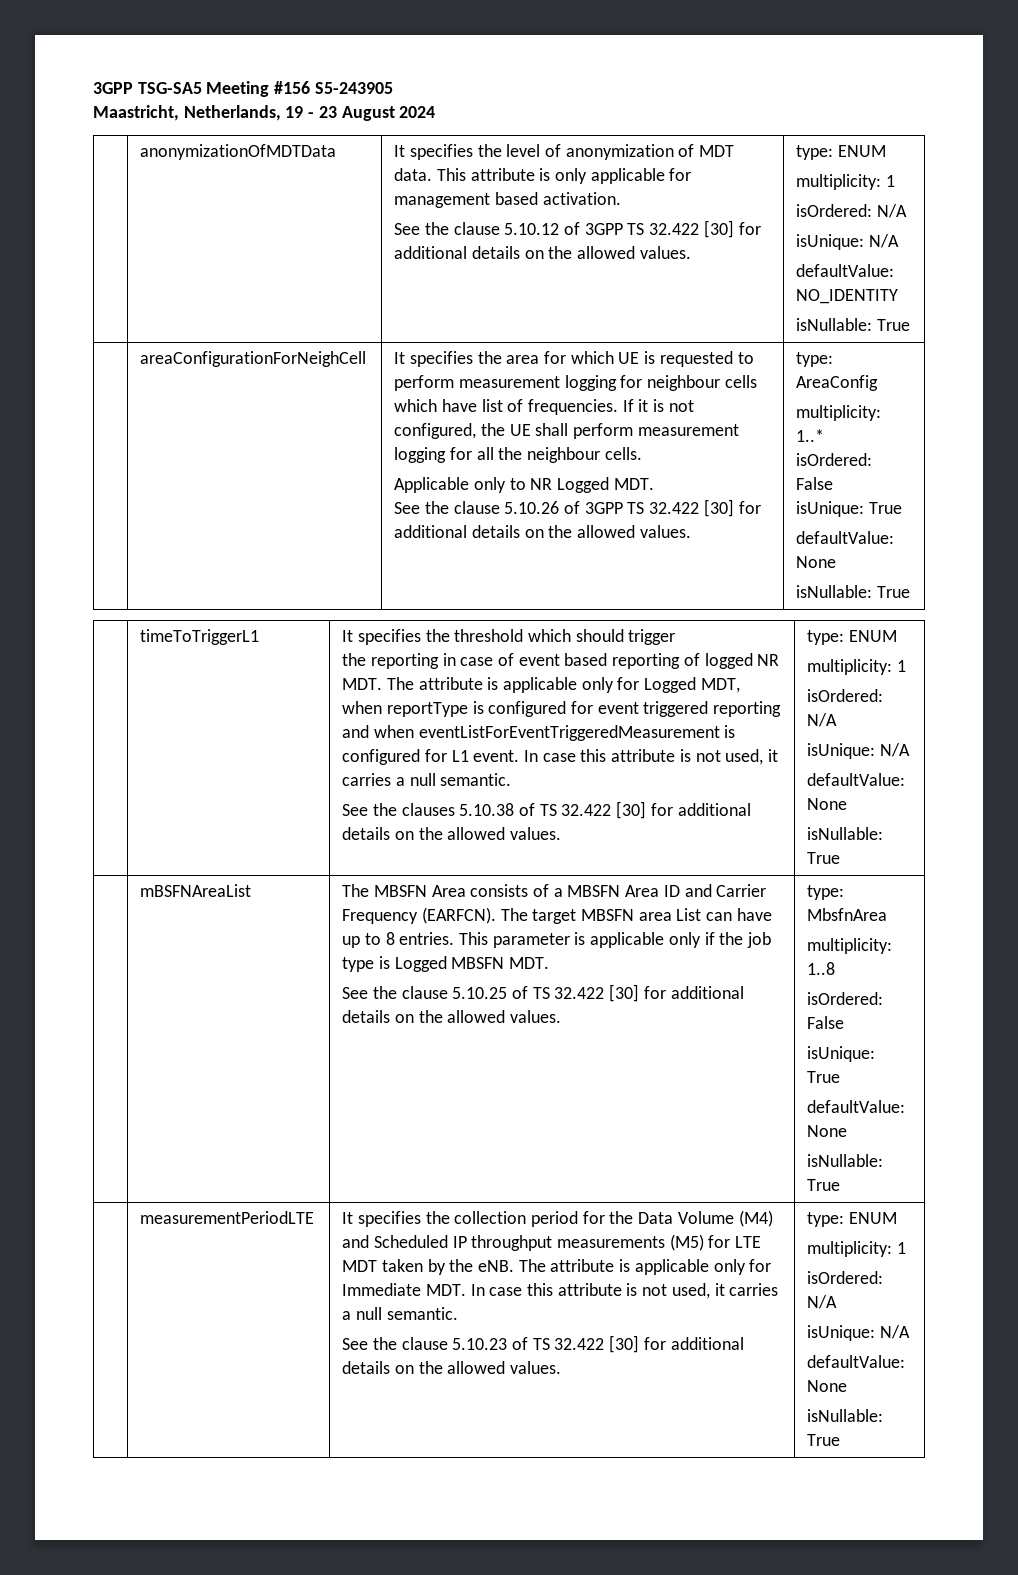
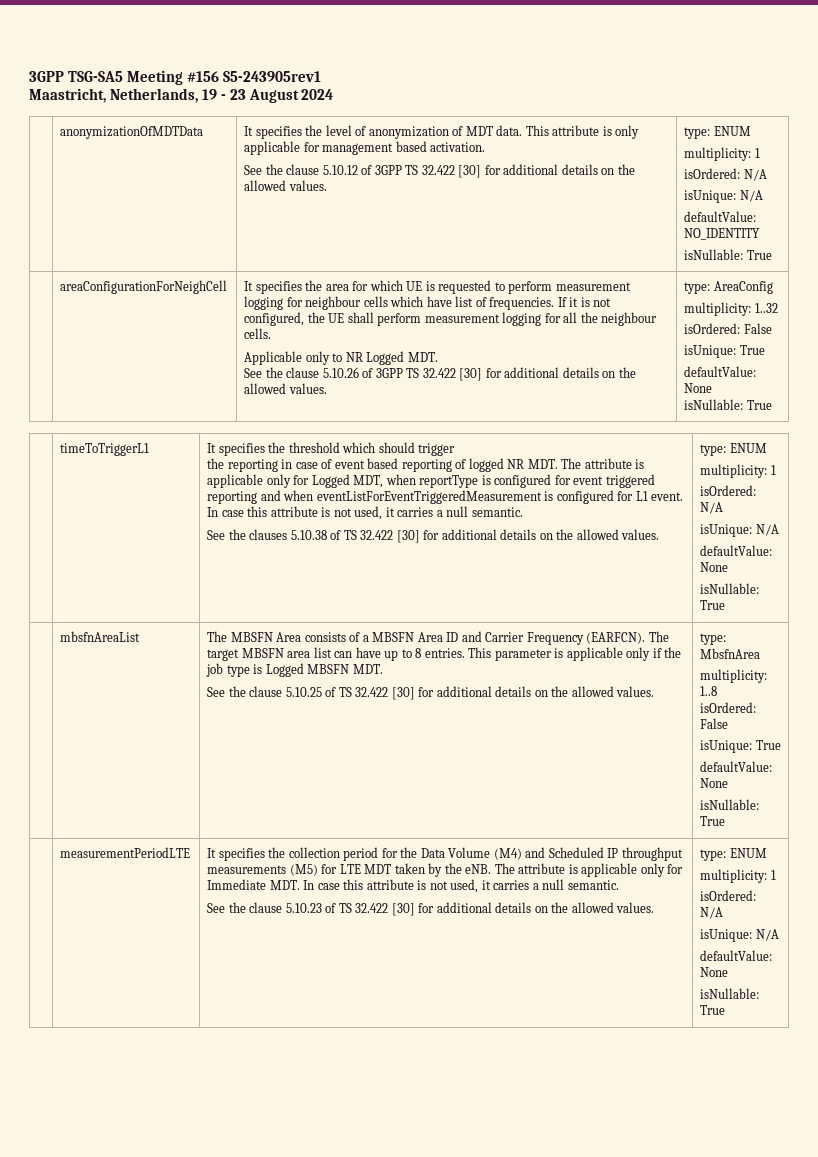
- 3GPP TSG-SA5 Meeting #156 S5-243905
+ 3GPP TSG-SA5 Meeting #156 S5-243905rev1
- multiplicity: 1..*
+ multiplicity: 1..32
- mBSFNAreaList
+ mbsfnAreaList
- The target MBSFN area List can have up to 8 entries.
+ The target MBSFN area list can have up to 8 entries.

